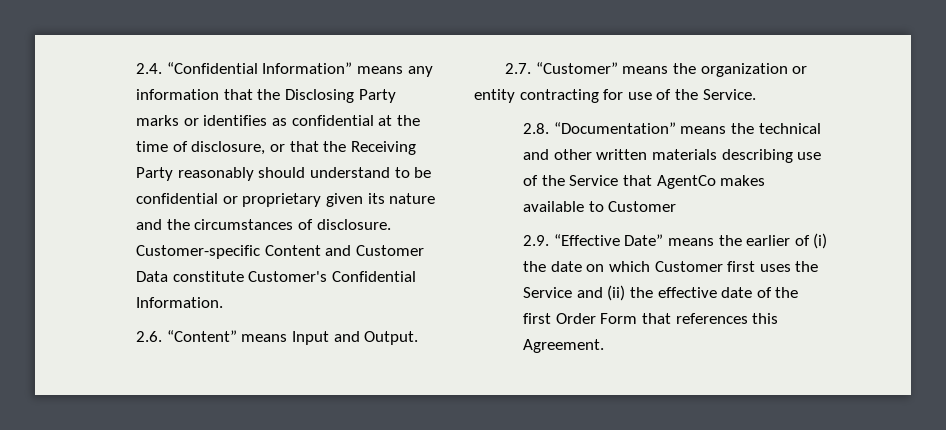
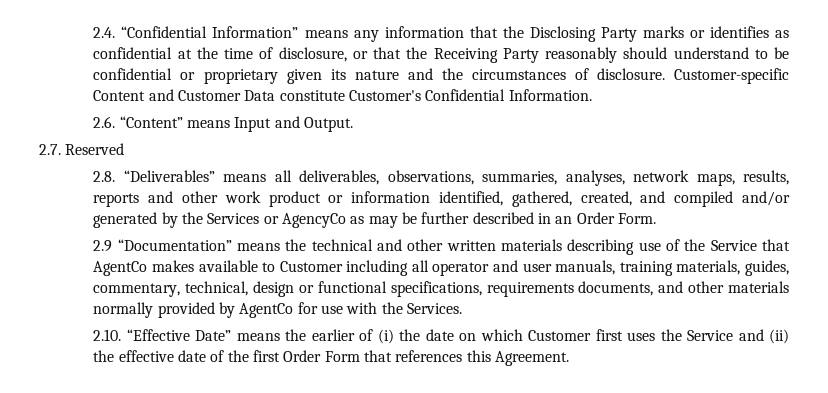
- 2.7. “Customer” means the organization or entity contracting for use of the Service.
- 2.8. “Documentation” means the technical and other written materials describing use of the Service that AgentCo makes available to Customer
- 2.9. “Effective Date” means the earlier of (i) the date on which Customer first uses the Service and (ii) the effective date of the first Order Form that references this Agreement.
+ 2.7. Reserved
+ 2.8. “Deliverables” means all deliverables, observations, summaries, analyses, network maps, results, reports and other work product or information identified, gathered, created, and compiled and/or generated by the Services or AgencyCo as may be further described in an Order Form.
+ 2.9 “Documentation” means the technical and other written materials describing use of the Service that AgentCo makes available to Customer including all operator and user manuals, training materials, guides, commentary, technical, design or functional specifications, requirements documents, and other materials normally provided by AgentCo for use with the Services.
+ 2.10. “Effective Date” means the earlier of (i) the date on which Customer first uses the Service and (ii) the effective date of the first Order Form that references this Agreement.

